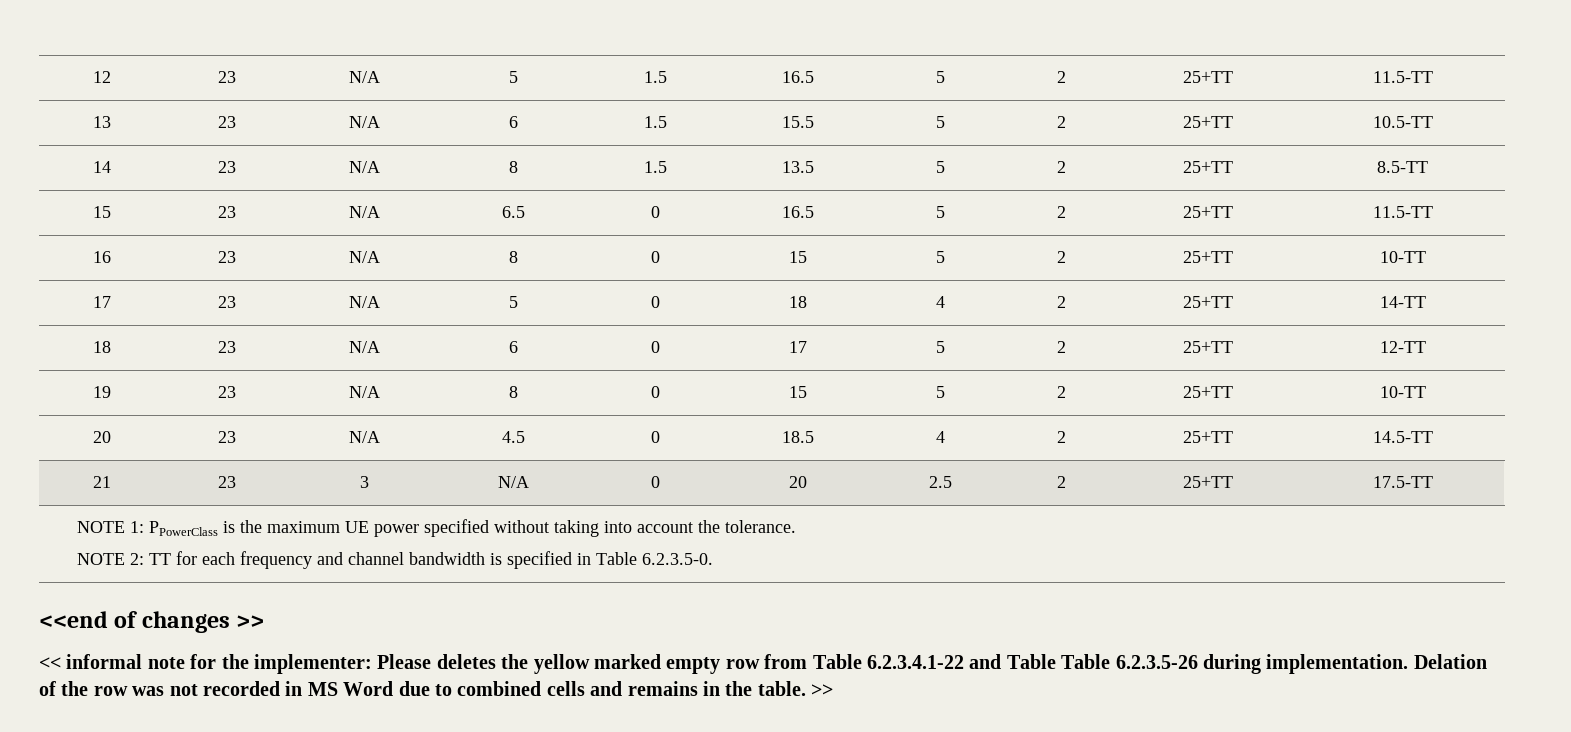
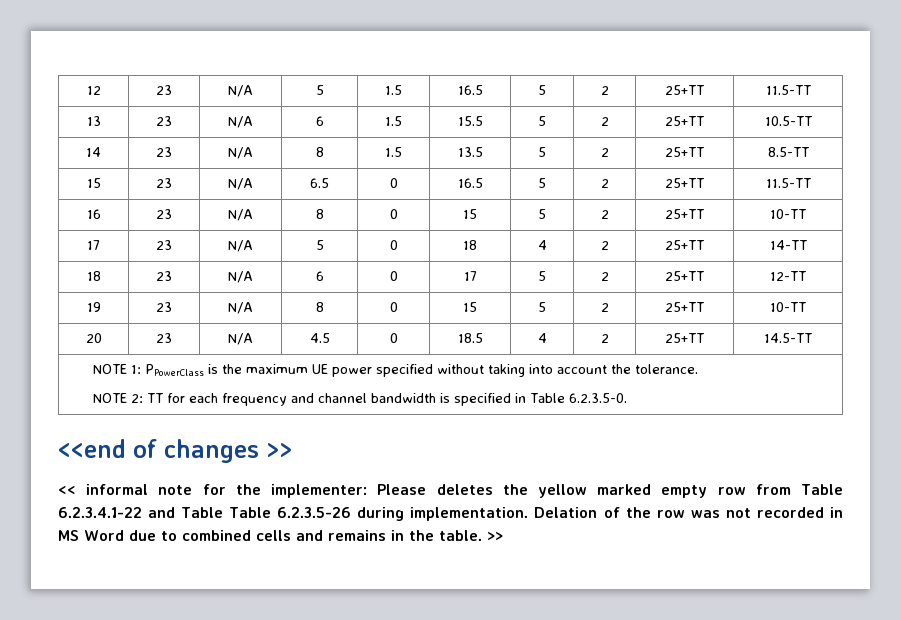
- 21 | 23 | 3 | N/A | 0 | 20 | 2.5 | 2 | 25+TT | 17.5-TT

